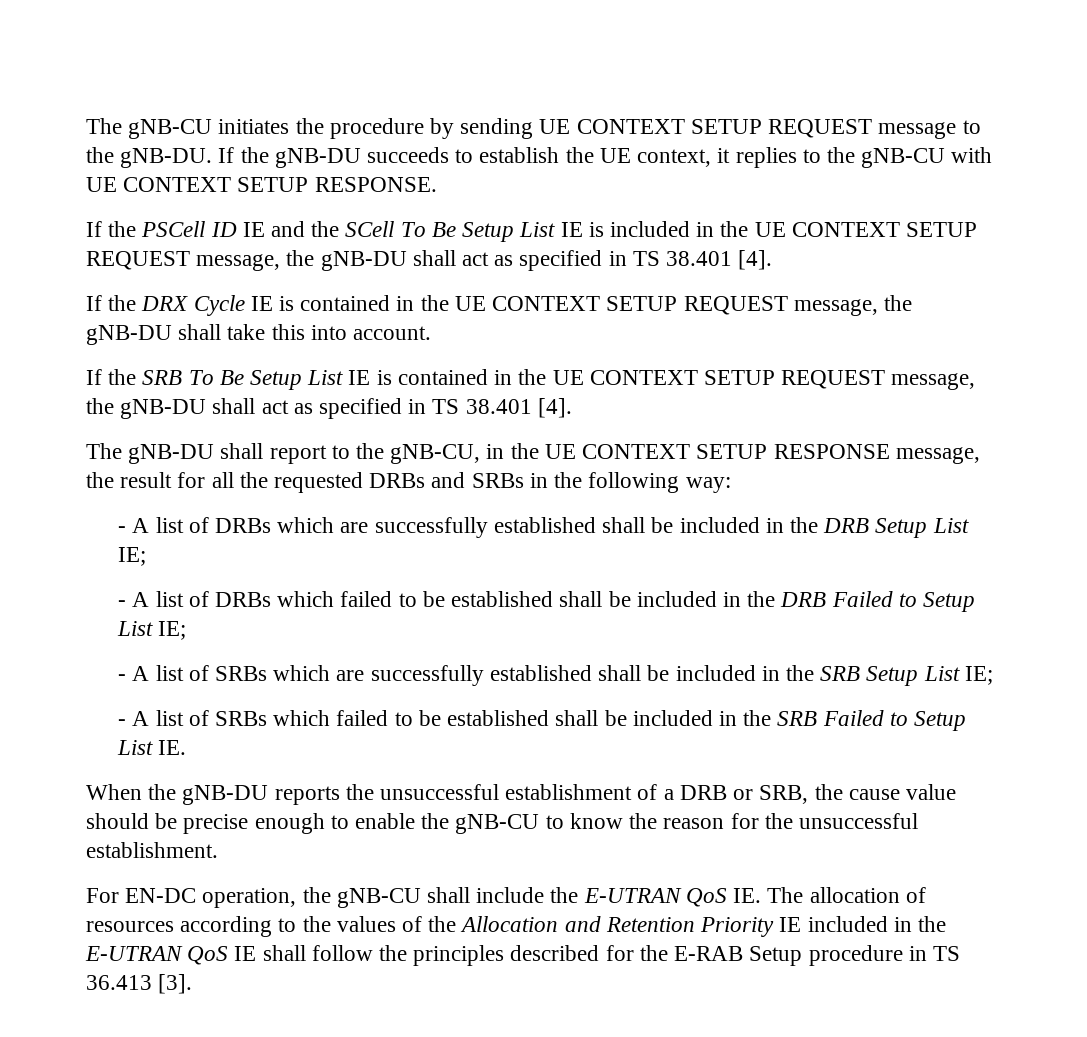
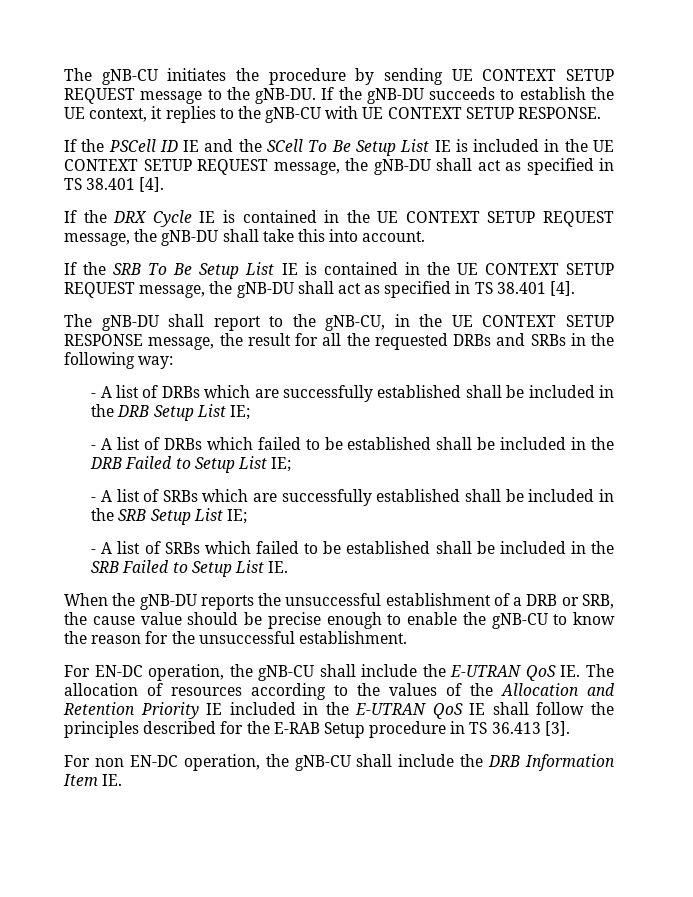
+ For non EN-DC operation, the gNB-CU shall include the DRB Information Item IE.

